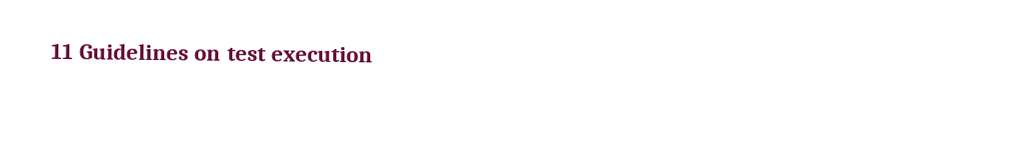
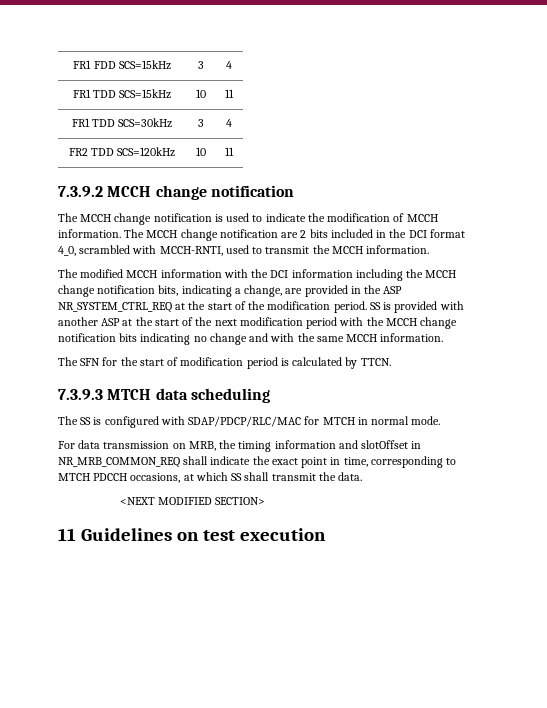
+ FR1 FDD SCS=15kHz | 3 | 4
+ FR1 TDD SCS=15kHz | 10 | 11
+ FR1 TDD SCS=30kHz | 3 | 4
+ FR2 TDD SCS=120kHz | 10 | 11
+ 7.3.9.2 MCCH change notification
+ The MCCH change notification is used to indicate the modification of MCCH information. The MCCH change notification are 2 bits included in the DCI format 4_0, scrambled with MCCH-RNTI, used to transmit the MCCH information.
+ The modified MCCH information with the DCI information including the MCCH change notification bits, indicating a change, are provided in the ASP NR_SYSTEM_CTRL_REQ at the start of the modification period. SS is provided with another ASP at the start of the next modification period with the MCCH change notification bits indicating no change and with the same MCCH information.
+ The SFN for the start of modification period is calculated by TTCN.
+ 7.3.9.3 MTCH data scheduling
+ The SS is configured with SDAP/PDCP/RLC/MAC for MTCH in normal mode.
+ For data transmission on MRB, the timing information and slotOffset in NR_MRB_COMMON_REQ shall indicate the exact point in time, corresponding to MTCH PDCCH occasions, at which SS shall transmit the data.
+ <NEXT MODIFIED SECTION>

